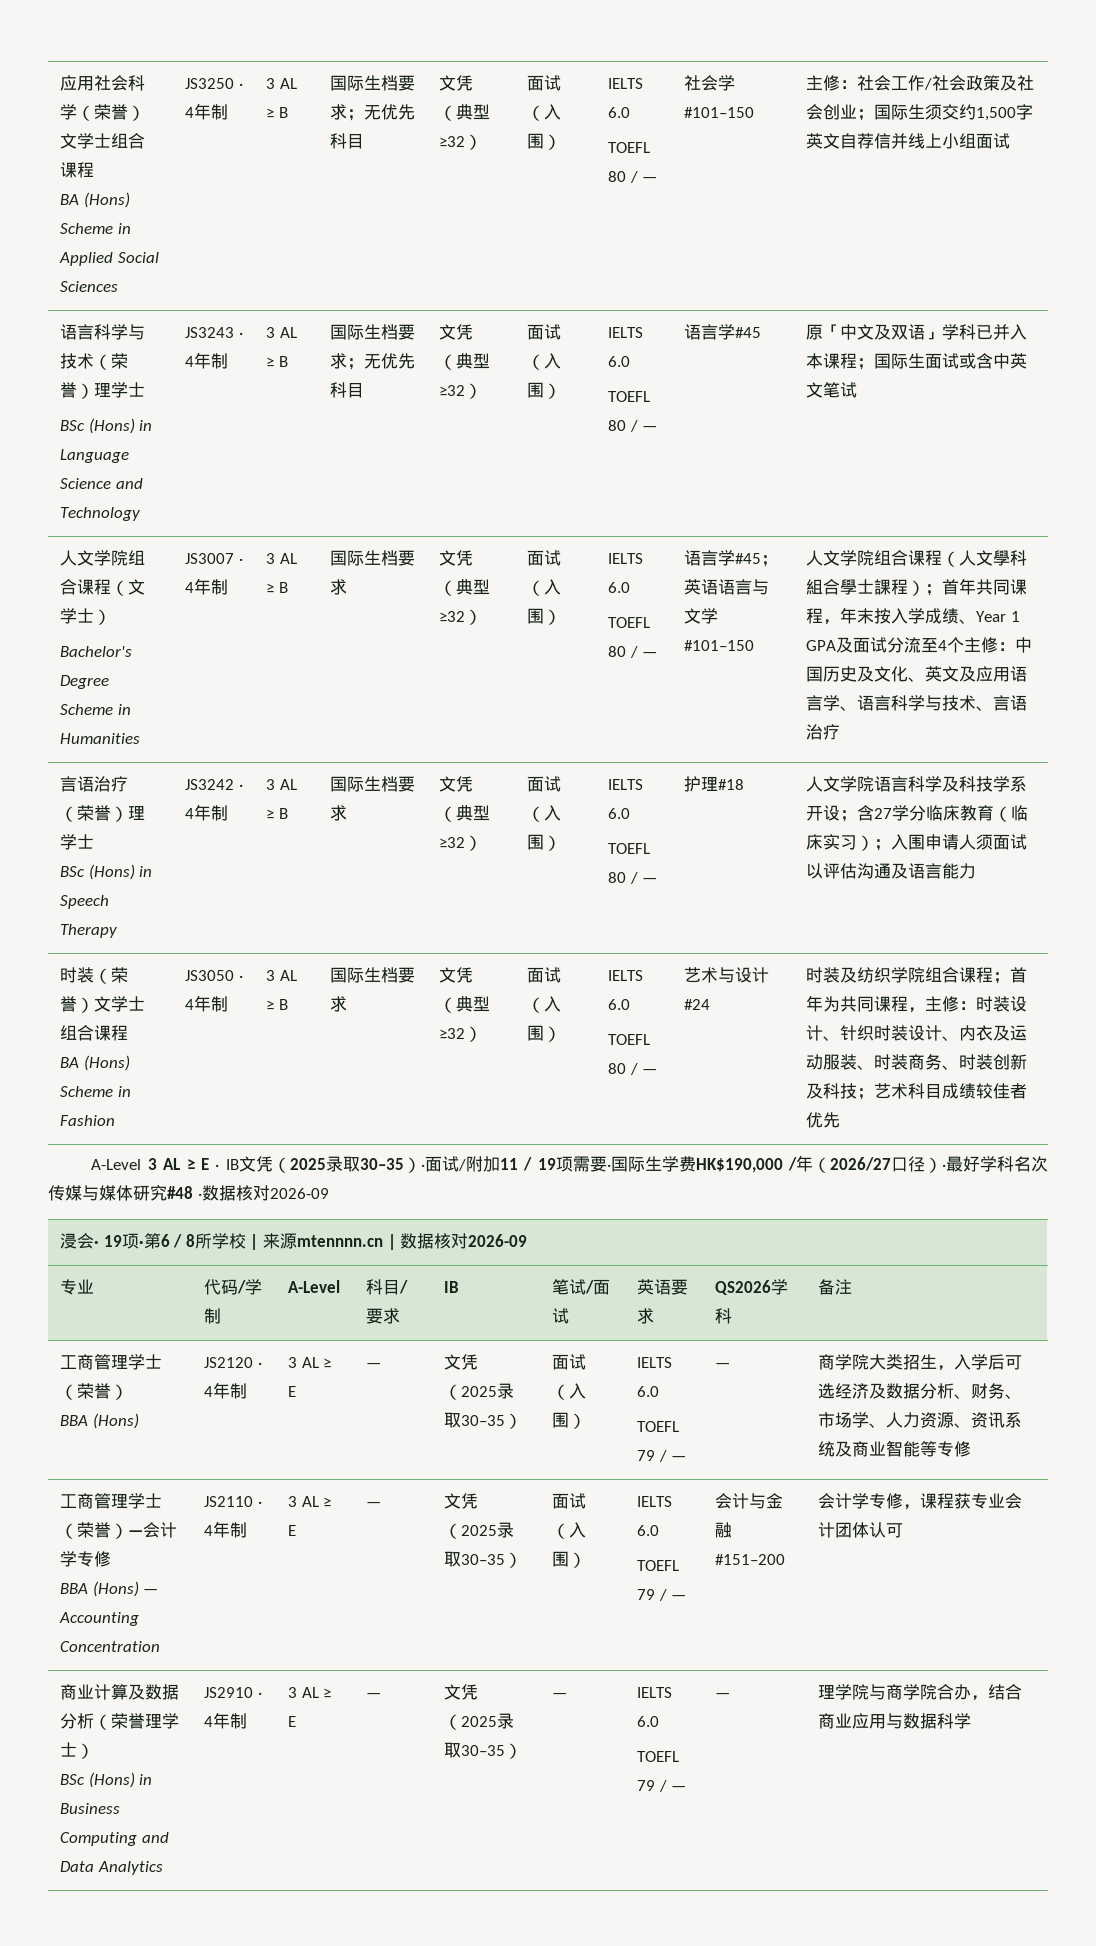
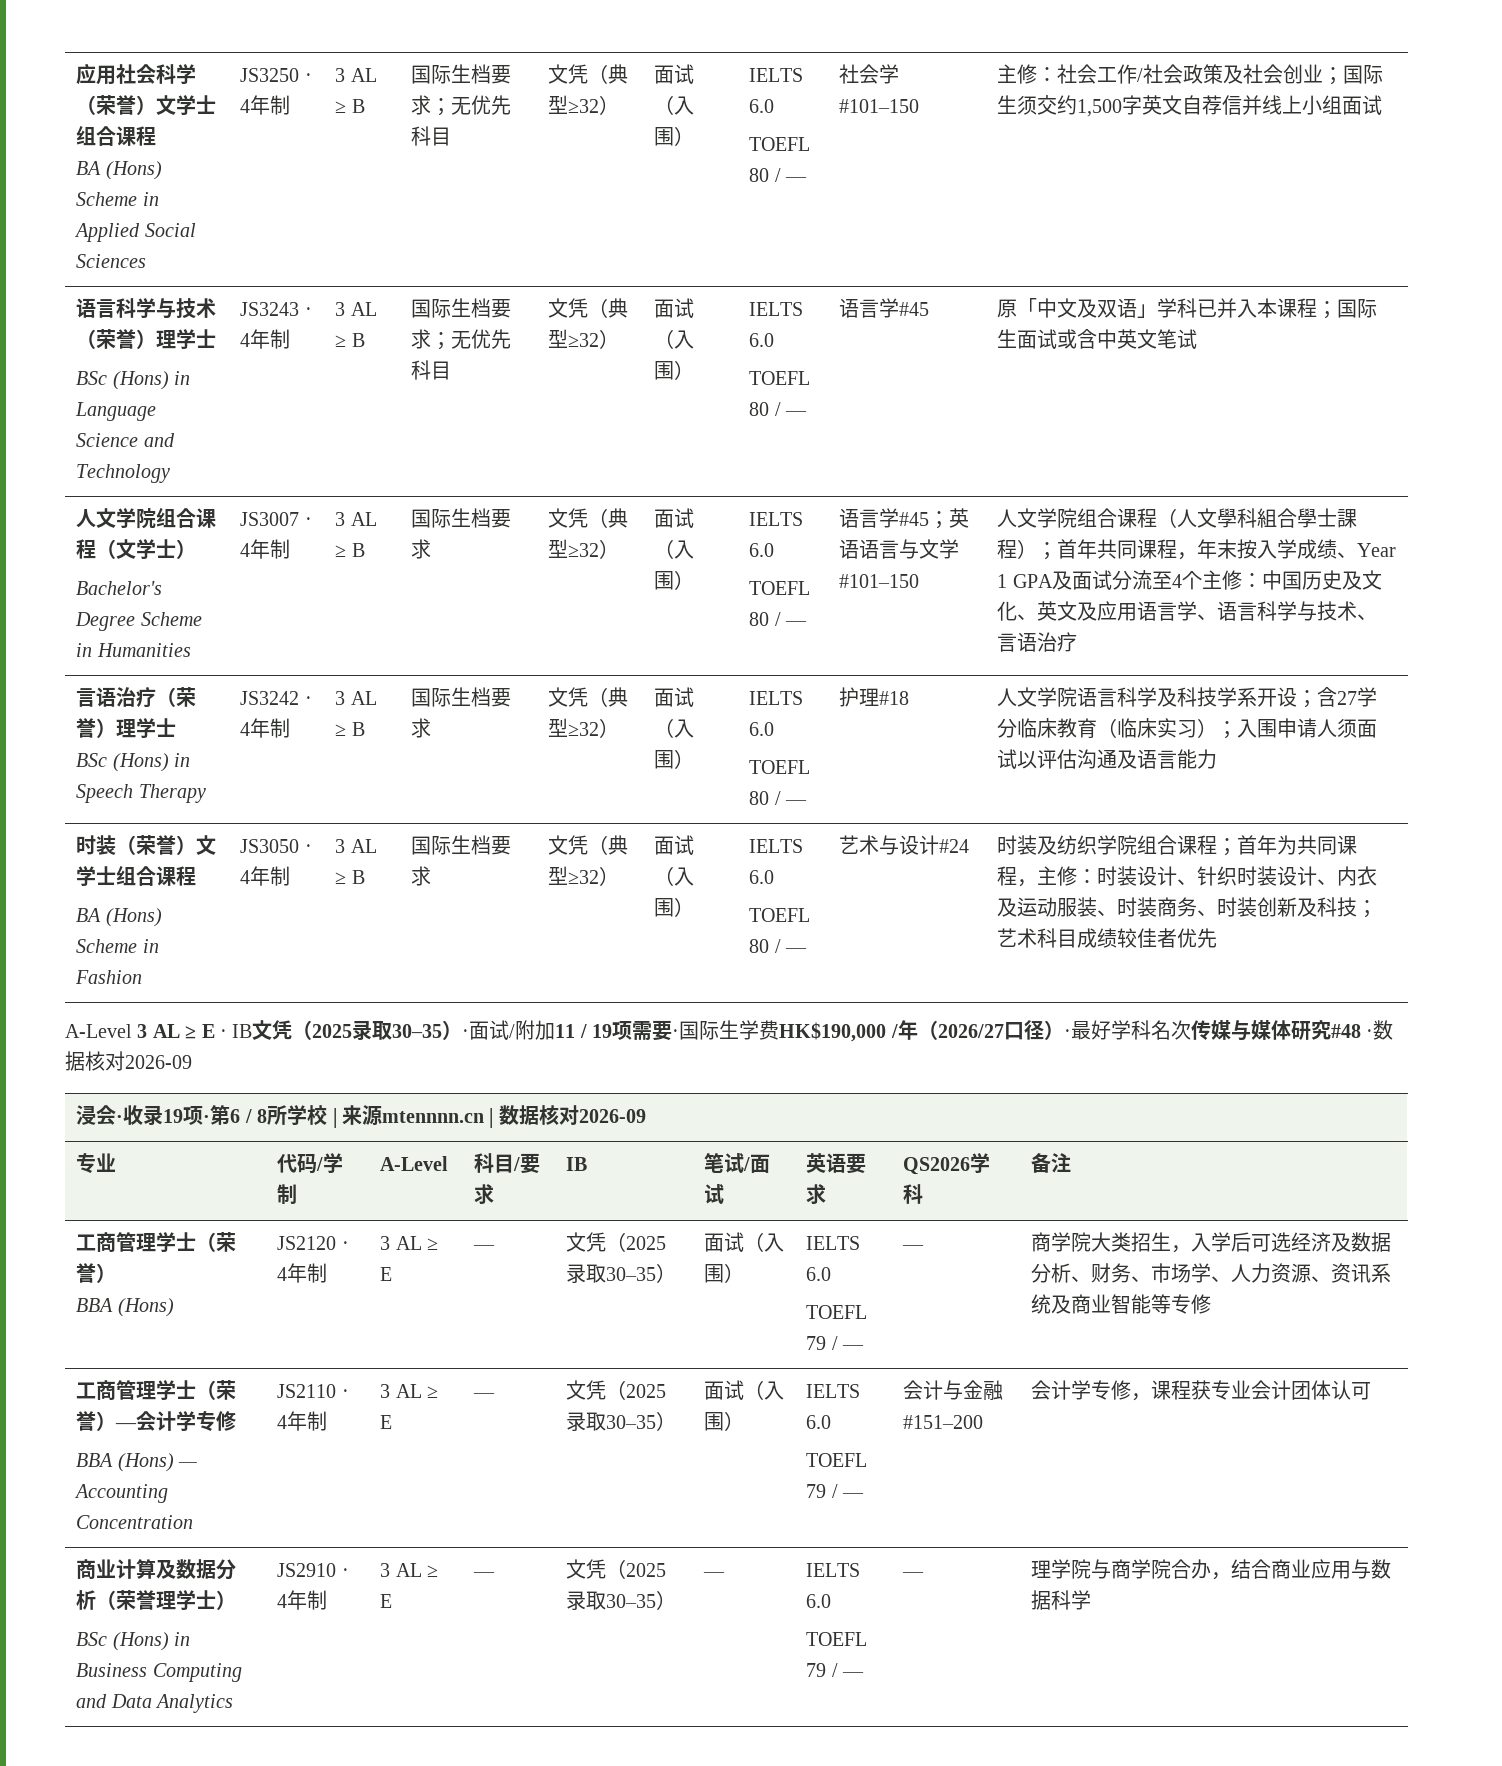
- 浸会· 19项·第6 / 8所学校 | 来源mtennnn.cn | 数据核对2026-09
+ 浸会·收录19项·第6 / 8所学校 | 来源mtennnn.cn | 数据核对2026-09

